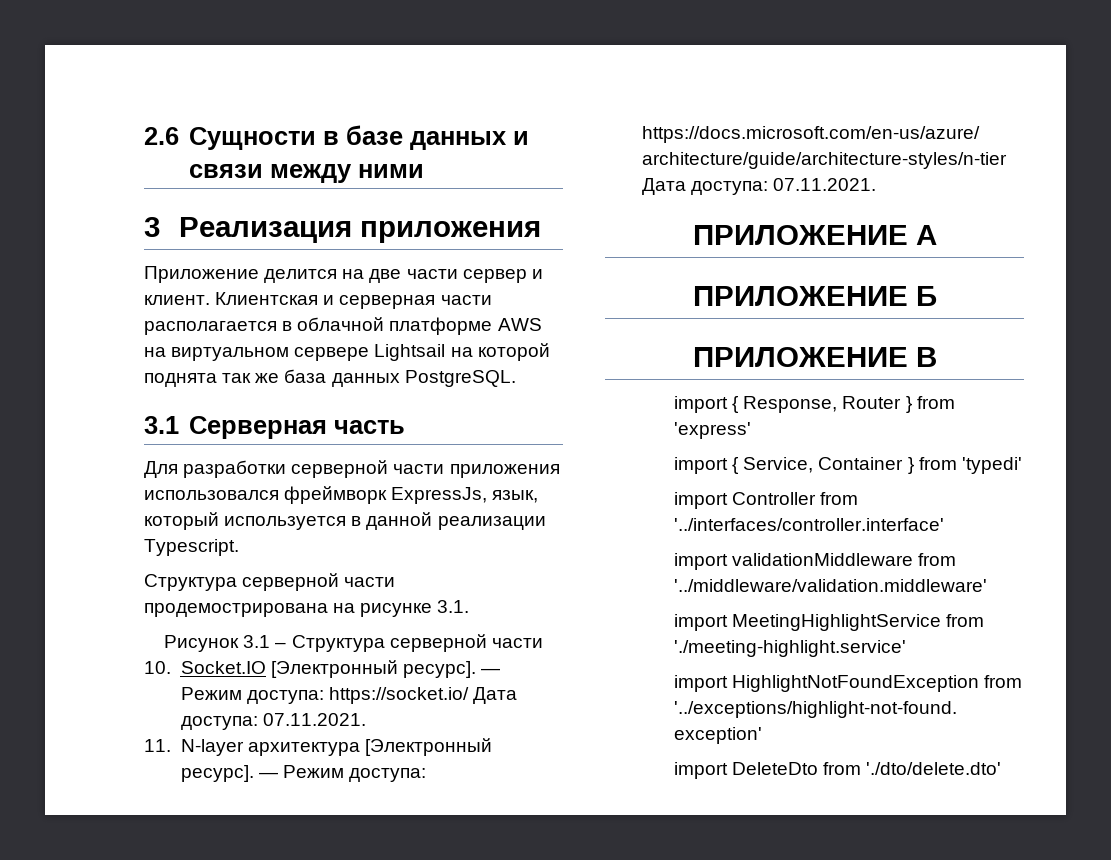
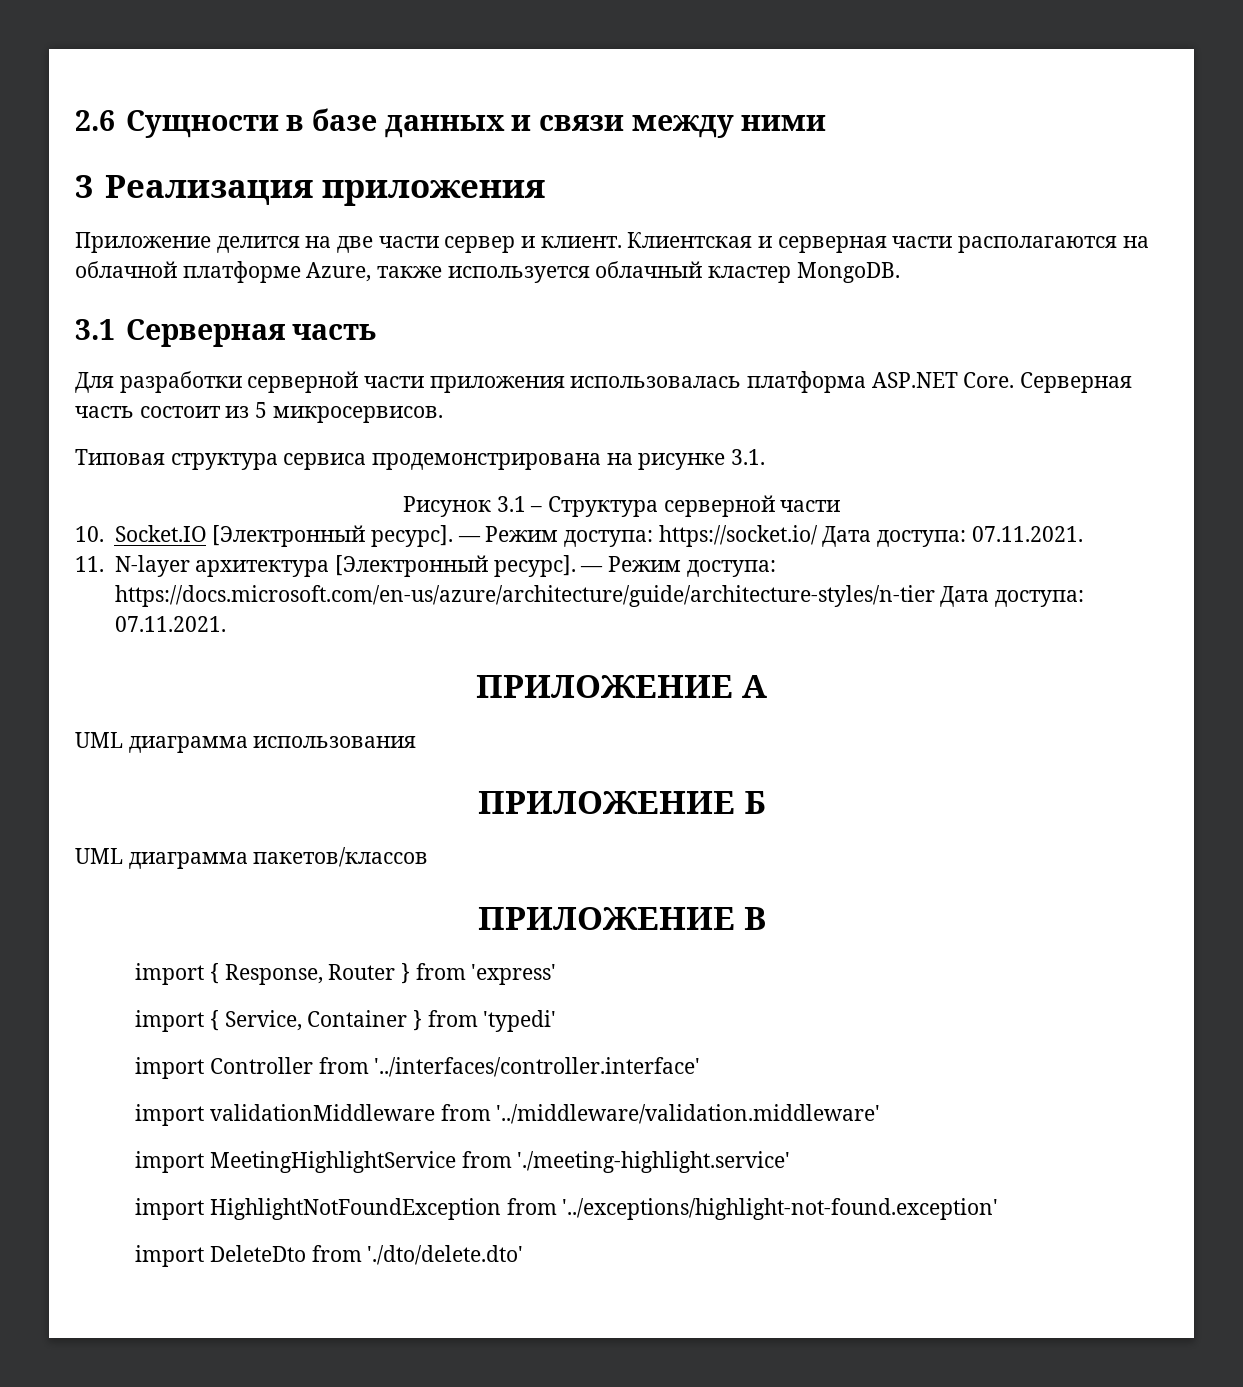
- Клиентская и серверная части располагается в облачной платформе AWS на виртуальном сервере Lightsail на которой поднята так же база данных PostgreSQL.
+ Клиентская и серверная части располагаются на облачной платформе Azure, также используется облачный кластер MongoDB.
- Для разработки серверной части приложения использовался фреймворк ExpressJs, язык, который используется в данной реализации Typescript.
- Структура серверной части продемострирована на рисунке 3.1.
+ Для разработки серверной части приложения использовалась платформа ASP.NET Core. Серверная часть состоит из 5 микросервисов.
+ Типовая структура сервиса продемонстрирована на рисунке 3.1.
+ UML диаграмма использования
+ UML диаграмма пакетов/классов

